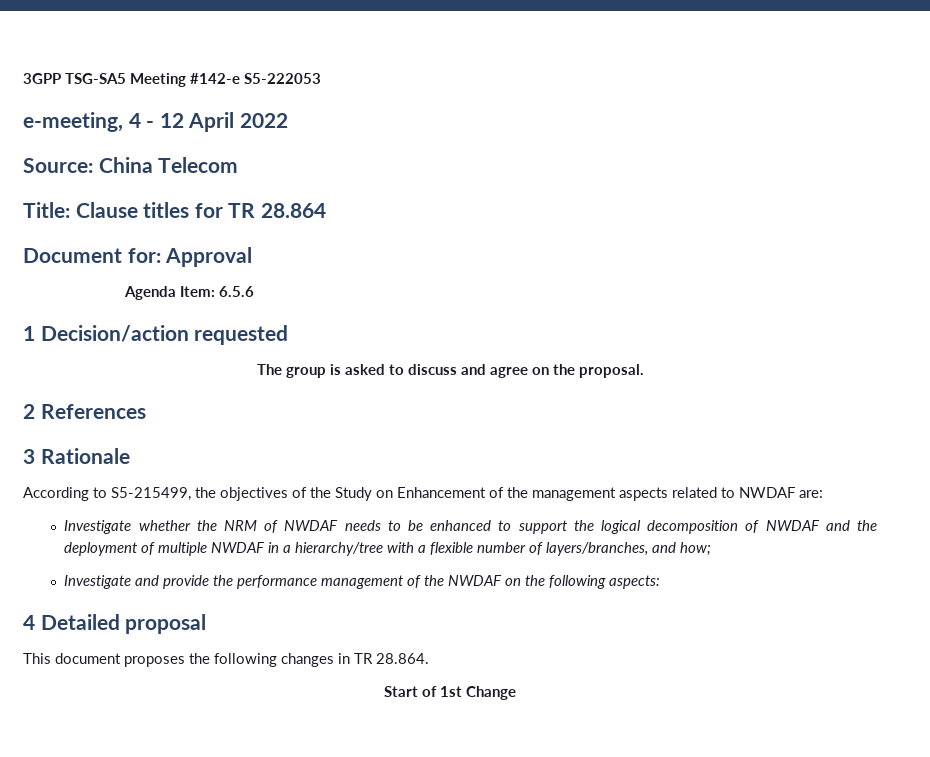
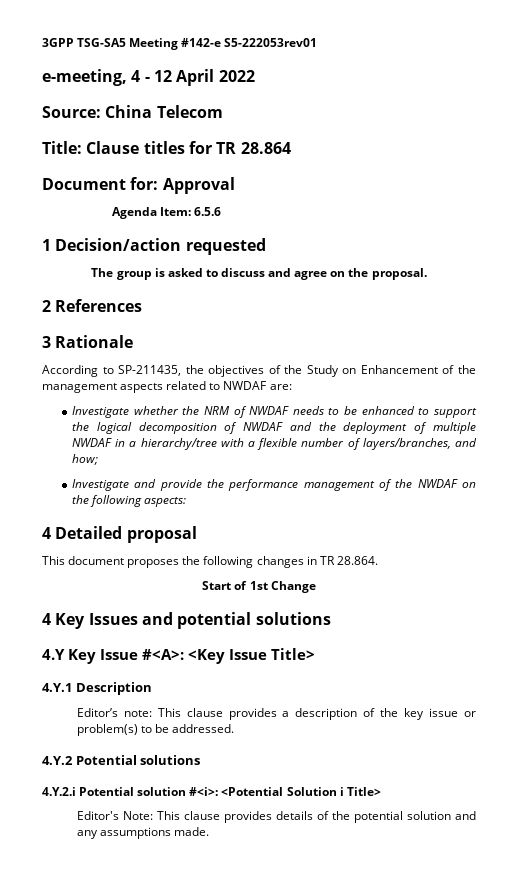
- 3GPP TSG-SA5 Meeting #142-e S5-222053
+ 3GPP TSG-SA5 Meeting #142-e S5-222053rev01
- According to S5-215499, the objectives of the Study on Enhancement of the management aspects related to NWDAF are:
+ According to SP-211435, the objectives of the Study on Enhancement of the management aspects related to NWDAF are:
+ 4 Key Issues and potential solutions
+ 4.Y Key Issue #<A>: <Key Issue Title>
+ 4.Y.1 Description
+ Editor’s note: This clause provides a description of the key issue or problem(s) to be addressed.
+ 4.Y.2 Potential solutions
+ 4.Y.2.i Potential solution #<i>: <Potential Solution i Title>
+ Editor's Note: This clause provides details of the potential solution and any assumptions made.

